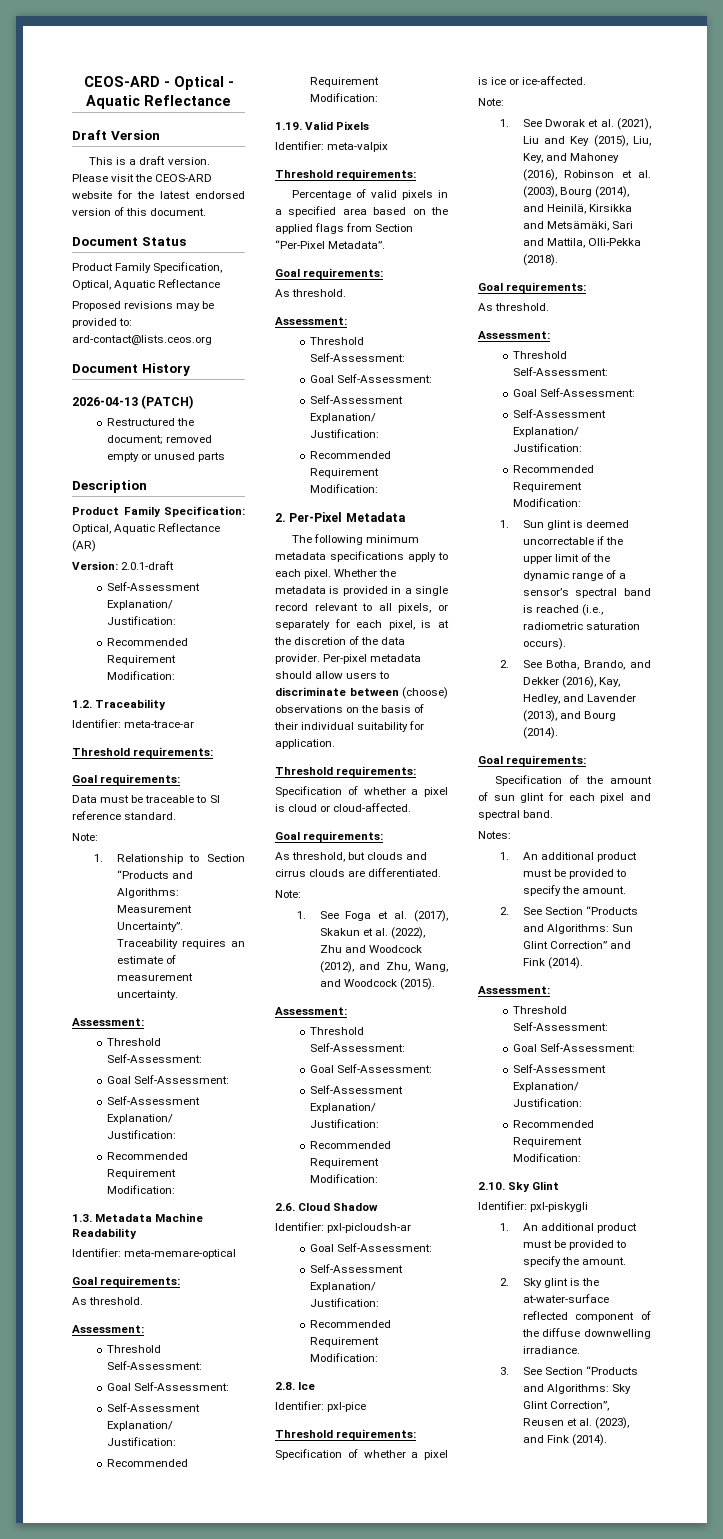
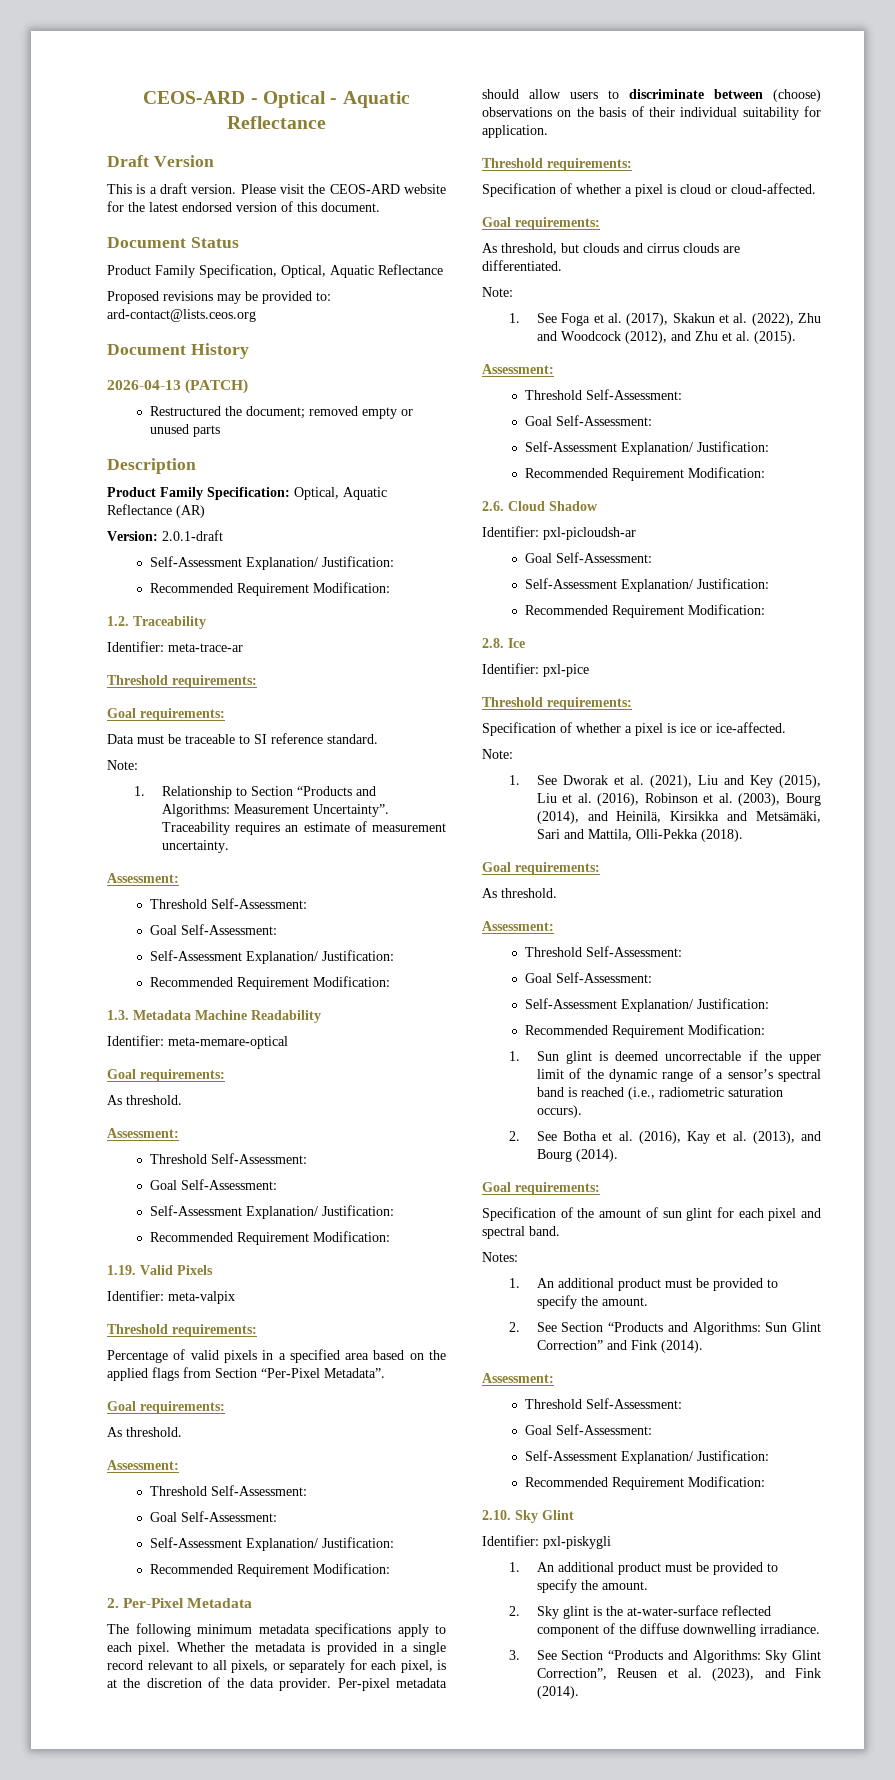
- 1. See Foga et al. (2017), Skakun et al. (2022), Zhu and Woodcock (2012), and Zhu, Wang, and Woodcock (2015).
+ 1. See Foga et al. (2017), Skakun et al. (2022), Zhu and Woodcock (2012), and Zhu et al. (2015).
- 1. See Dworak et al. (2021), Liu and Key (2015), Liu, Key, and Mahoney (2016), Robinson et al. (2003), Bourg (2014), and Heinilä, Kirsikka and Metsämäki, Sari and Mattila, Olli-Pekka (2018).
+ 1. See Dworak et al. (2021), Liu and Key (2015), Liu et al. (2016), Robinson et al. (2003), Bourg (2014), and Heinilä, Kirsikka and Metsämäki, Sari and Mattila, Olli-Pekka (2018).
- 2. See Botha, Brando, and Dekker (2016), Kay, Hedley, and Lavender (2013), and Bourg (2014).
+ 2. See Botha et al. (2016), Kay et al. (2013), and Bourg (2014).

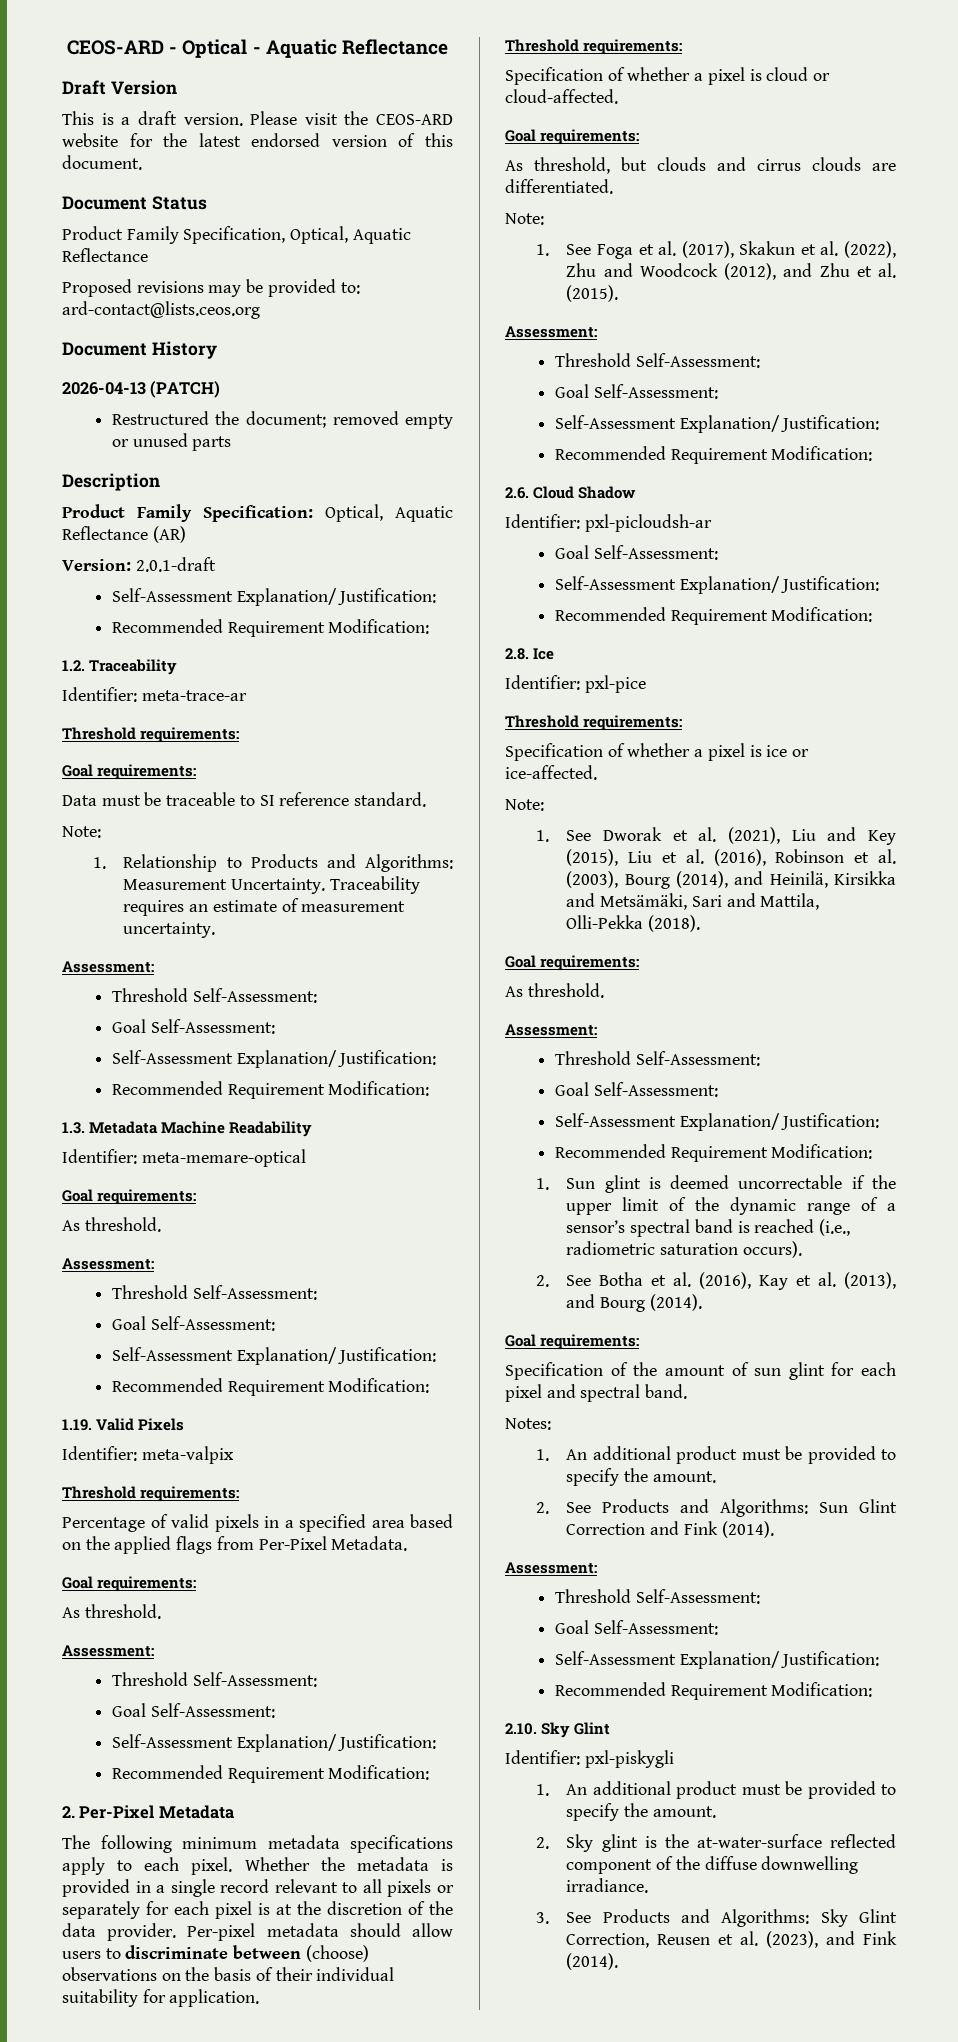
- 1. Relationship to Section “Products and Algorithms: Measurement Uncertainty”.
+ 1. Relationship to Products and Algorithms: Measurement Uncertainty.
- Percentage of valid pixels in a specified area based on the applied flags from Section “Per-Pixel Metadata”.
+ Percentage of valid pixels in a specified area based on the applied flags from Per-Pixel Metadata.
- Whether the metadata is provided in a single record relevant to all pixels, or separately for each pixel, is at the discretion of the data provider.
+ Whether the metadata is provided in a single record relevant to all pixels or separately for each pixel is at the discretion of the data provider.
- 2. See Section “Products and Algorithms: Sun Glint Correction” and Fink (2014).
+ 2. See Products and Algorithms: Sun Glint Correction and Fink (2014).
- 3. See Section “Products and Algorithms: Sky Glint Correction”, Reusen et al. (2023), and Fink (2014).
+ 3. See Products and Algorithms: Sky Glint Correction, Reusen et al. (2023), and Fink (2014).

